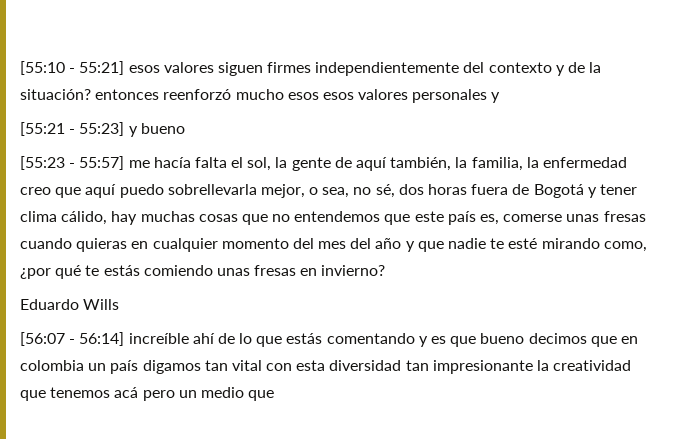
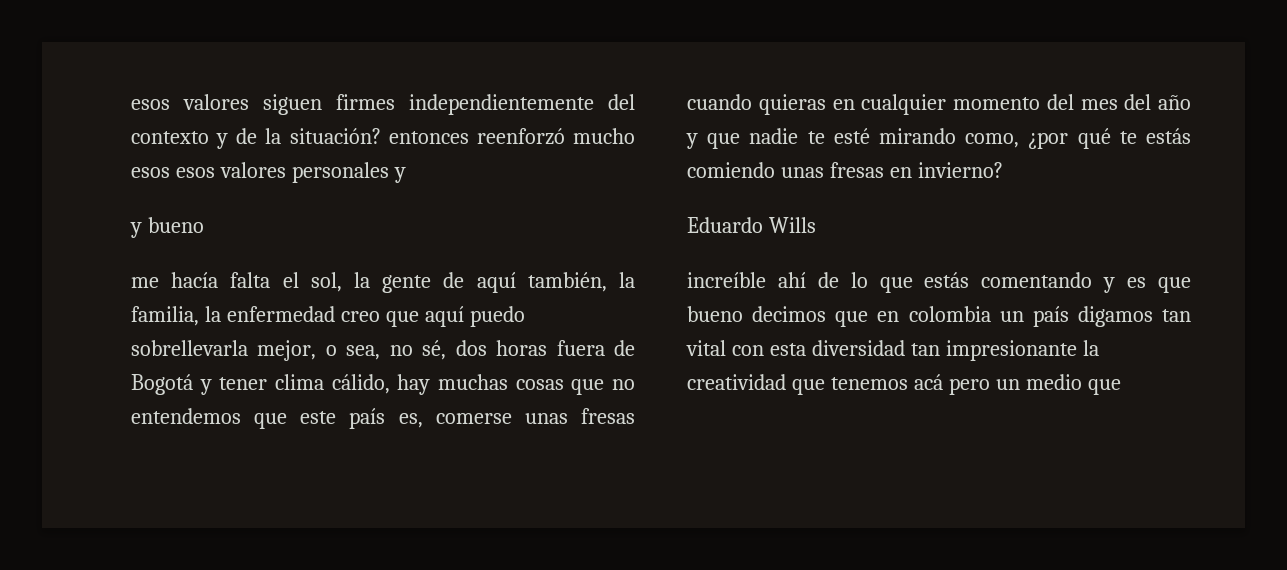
- [55:10 - 55:21] esos valores siguen firmes independientemente del contexto y de la situación? entonces reenforzó mucho esos esos valores personales y
+ esos valores siguen firmes independientemente del contexto y de la situación? entonces reenforzó mucho esos esos valores personales y
- [55:21 - 55:23] y bueno
+ y bueno
- [55:23 - 55:57] me hacía falta el sol, la gente de aquí también, la familia, la enfermedad creo que aquí puedo sobrellevarla mejor, o sea, no sé, dos horas fuera de Bogotá y tener clima cálido, hay muchas cosas que no entendemos que este país es, comerse unas fresas cuando quieras en cualquier momento del mes del año y que nadie te esté mirando como, ¿por qué te estás comiendo unas fresas en invierno?
+ me hacía falta el sol, la gente de aquí también, la familia, la enfermedad creo que aquí puedo sobrellevarla mejor, o sea, no sé, dos horas fuera de Bogotá y tener clima cálido, hay muchas cosas que no entendemos que este país es, comerse unas fresas cuando quieras en cualquier momento del mes del año y que nadie te esté mirando como, ¿por qué te estás comiendo unas fresas en invierno?
- [56:07 - 56:14] increíble ahí de lo que estás comentando y es que bueno decimos que en colombia un país digamos tan vital con esta diversidad tan impresionante la creatividad que tenemos acá pero un medio que
+ increíble ahí de lo que estás comentando y es que bueno decimos que en colombia un país digamos tan vital con esta diversidad tan impresionante la creatividad que tenemos acá pero un medio que

